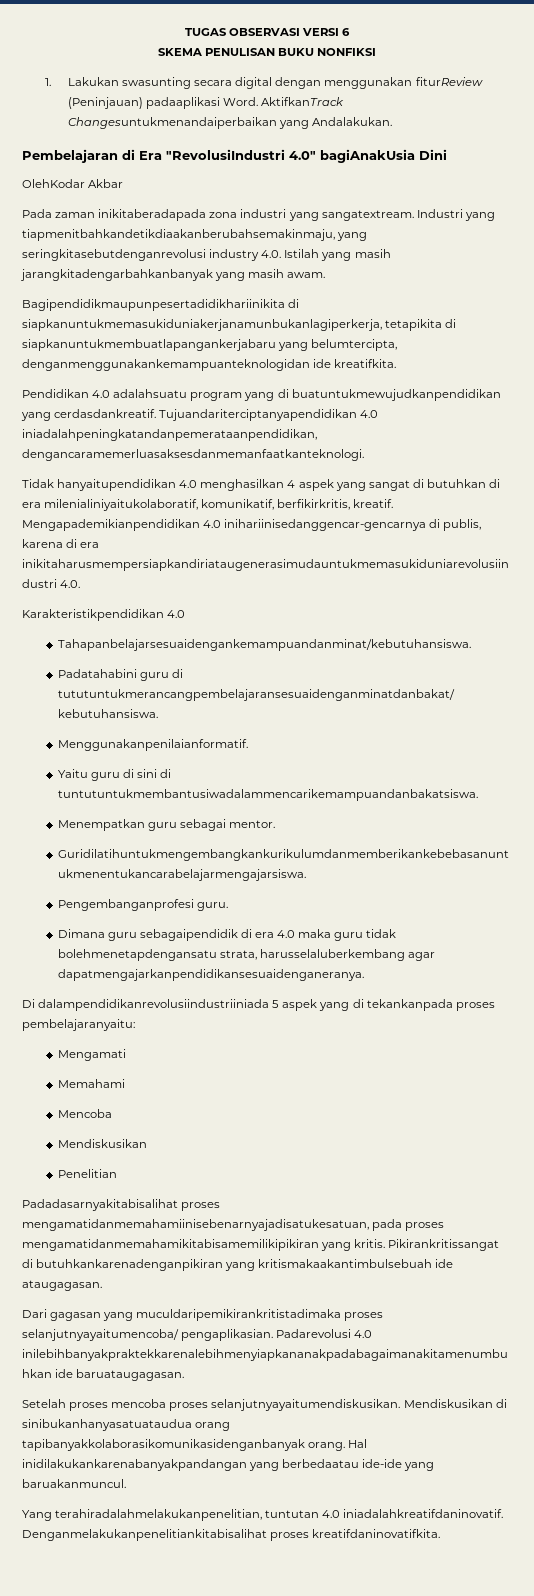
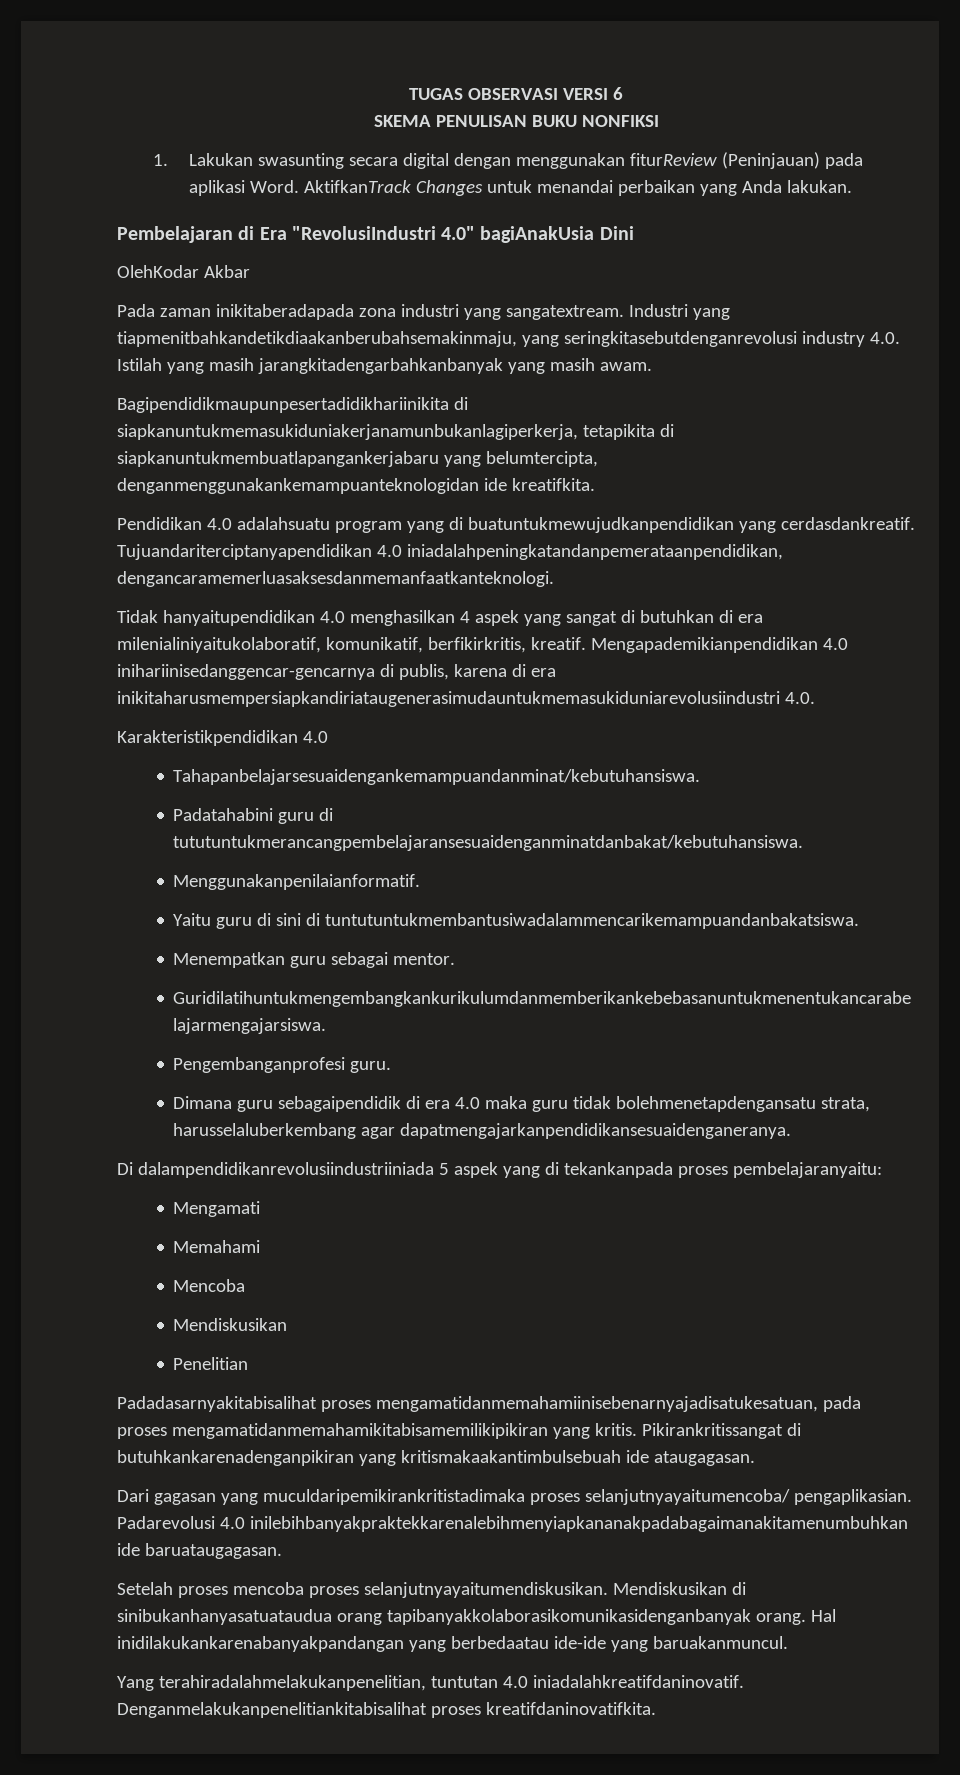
- 1. Lakukan swasunting secara digital dengan menggunakan fiturReview (Peninjauan) padaaplikasi Word. AktifkanTrack Changesuntukmenandaiperbaikan yang Andalakukan.
+ 1. Lakukan swasunting secara digital dengan menggunakan fiturReview (Peninjauan) pada aplikasi Word. AktifkanTrack Changes untuk menandai perbaikan yang Anda lakukan.

